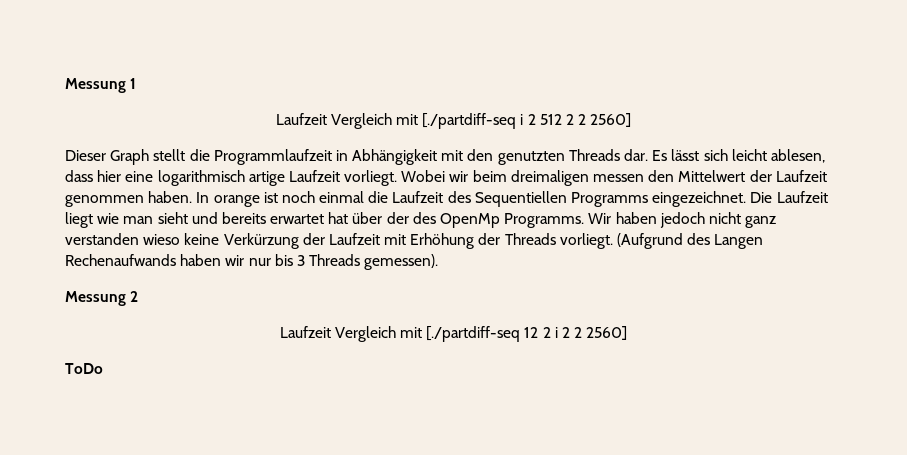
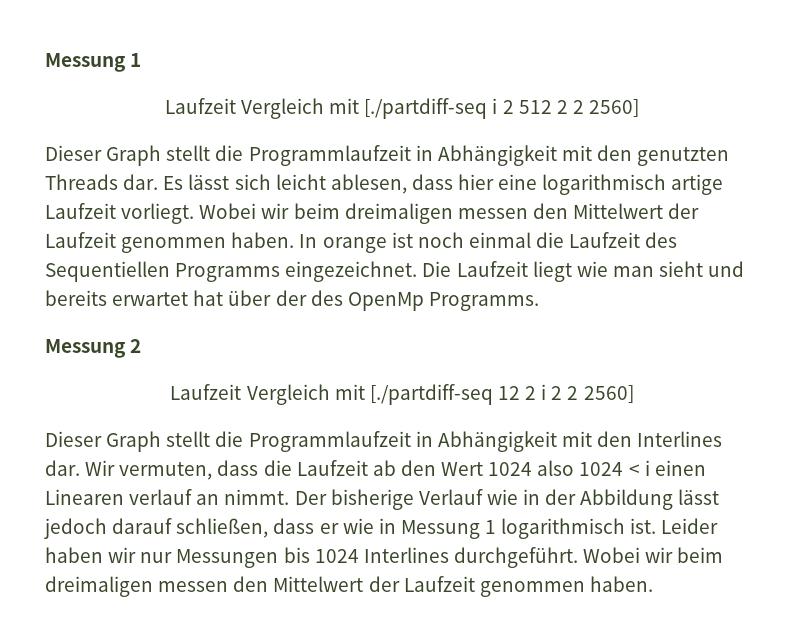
- Wir haben jedoch nicht ganz verstanden wieso keine Verkürzung der Laufzeit mit Erhöhung der Threads vorliegt. (Aufgrund des Langen Rechenaufwands haben wir nur bis 3 Threads gemessen).
- ToDo
+ Dieser Graph stellt die Programmlaufzeit in Abhängigkeit mit den Interlines dar. Wir vermuten, dass die Laufzeit ab den Wert 1024 also 1024 < i einen Linearen verlauf an nimmt. Der bisherige Verlauf wie in der Abbildung lässt jedoch darauf schließen, dass er wie in Messung 1 logarithmisch ist. Leider haben wir nur Messungen bis 1024 Interlines durchgeführt. Wobei wir beim dreimaligen messen den Mittelwert der Laufzeit genommen haben.

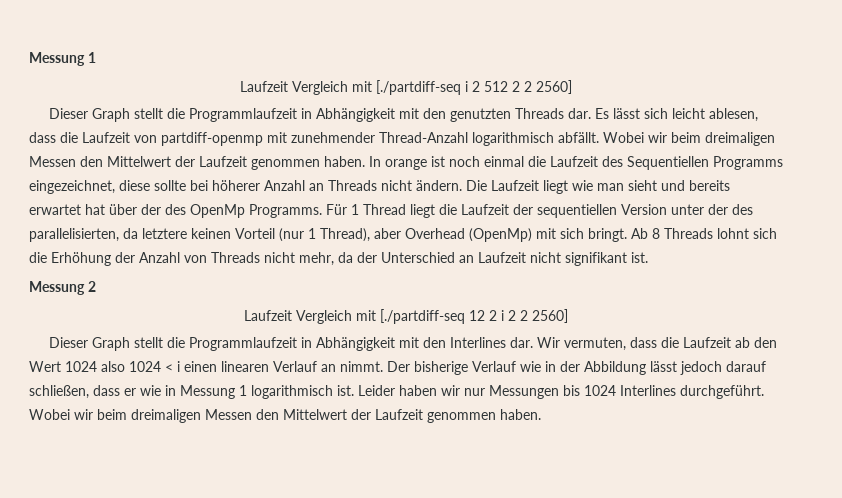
- Es lässt sich leicht ablesen, dass hier eine logarithmisch artige Laufzeit vorliegt. Wobei wir beim dreimaligen messen den Mittelwert der Laufzeit genommen haben.
+ Es lässt sich leicht ablesen, dass die Laufzeit von partdiff-openmp mit zunehmender Thread-Anzahl logarithmisch abfällt. Wobei wir beim dreimaligen Messen den Mittelwert der Laufzeit genommen haben.
- In orange ist noch einmal die Laufzeit des Sequentiellen Programms eingezeichnet.
+ In orange ist noch einmal die Laufzeit des Sequentiellen Programms eingezeichnet, diese sollte bei höherer Anzahl an Threads nicht ändern.
+ Für 1 Thread liegt die Laufzeit der sequentiellen Version unter der des parallelisierten, da letztere keinen Vorteil (nur 1 Thread), aber Overhead (OpenMp) mit sich bringt. Ab 8 Threads lohnt sich die Erhöhung der Anzahl von Threads nicht mehr, da der Unterschied an Laufzeit nicht signifikant ist.
- Wir vermuten, dass die Laufzeit ab den Wert 1024 also 1024 < i einen Linearen verlauf an nimmt.
+ Wir vermuten, dass die Laufzeit ab den Wert 1024 also 1024 < i einen linearen Verlauf an nimmt.
- Leider haben wir nur Messungen bis 1024 Interlines durchgeführt. Wobei wir beim dreimaligen messen den Mittelwert der Laufzeit genommen haben.
+ Leider haben wir nur Messungen bis 1024 Interlines durchgeführt. Wobei wir beim dreimaligen Messen den Mittelwert der Laufzeit genommen haben.

